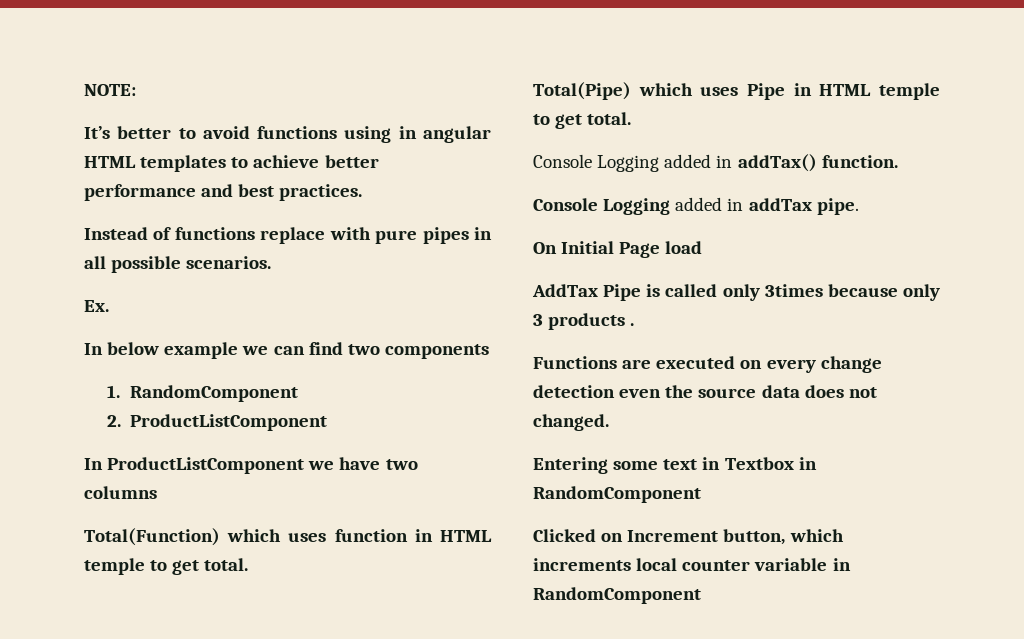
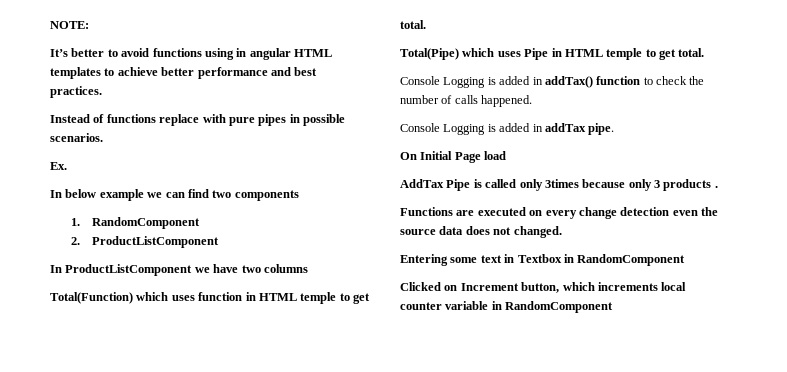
- Instead of functions replace with pure pipes in all possible scenarios.
+ Instead of functions replace with pure pipes in possible scenarios.
- Console Logging added in addTax() function.
- Console Logging added in addTax pipe.
+ Console Logging is added in addTax() function to check the number of calls happened.
+ Console Logging is added in addTax pipe.

